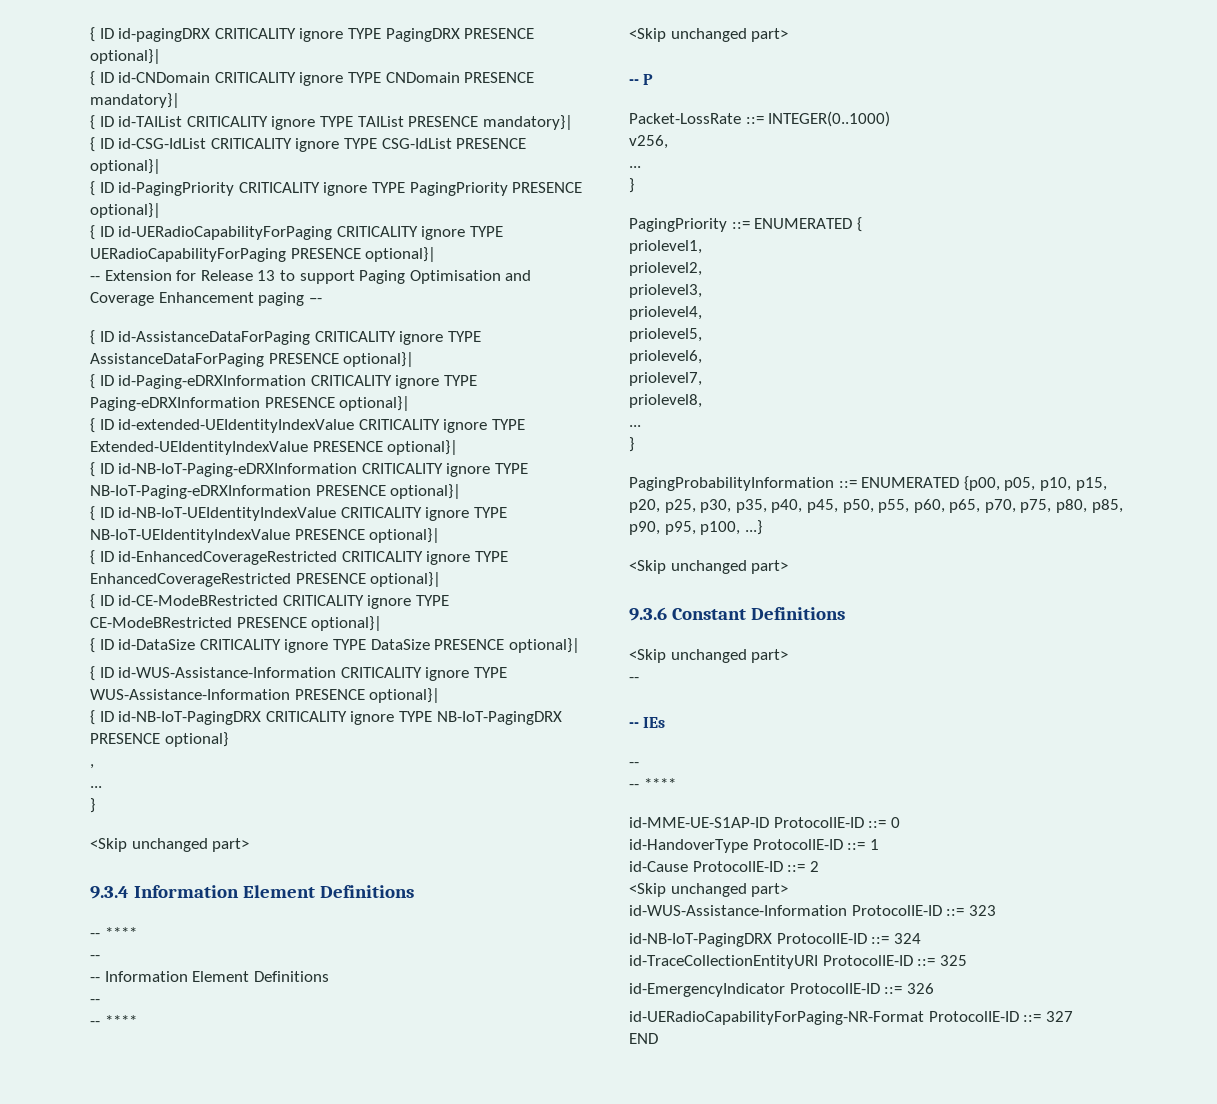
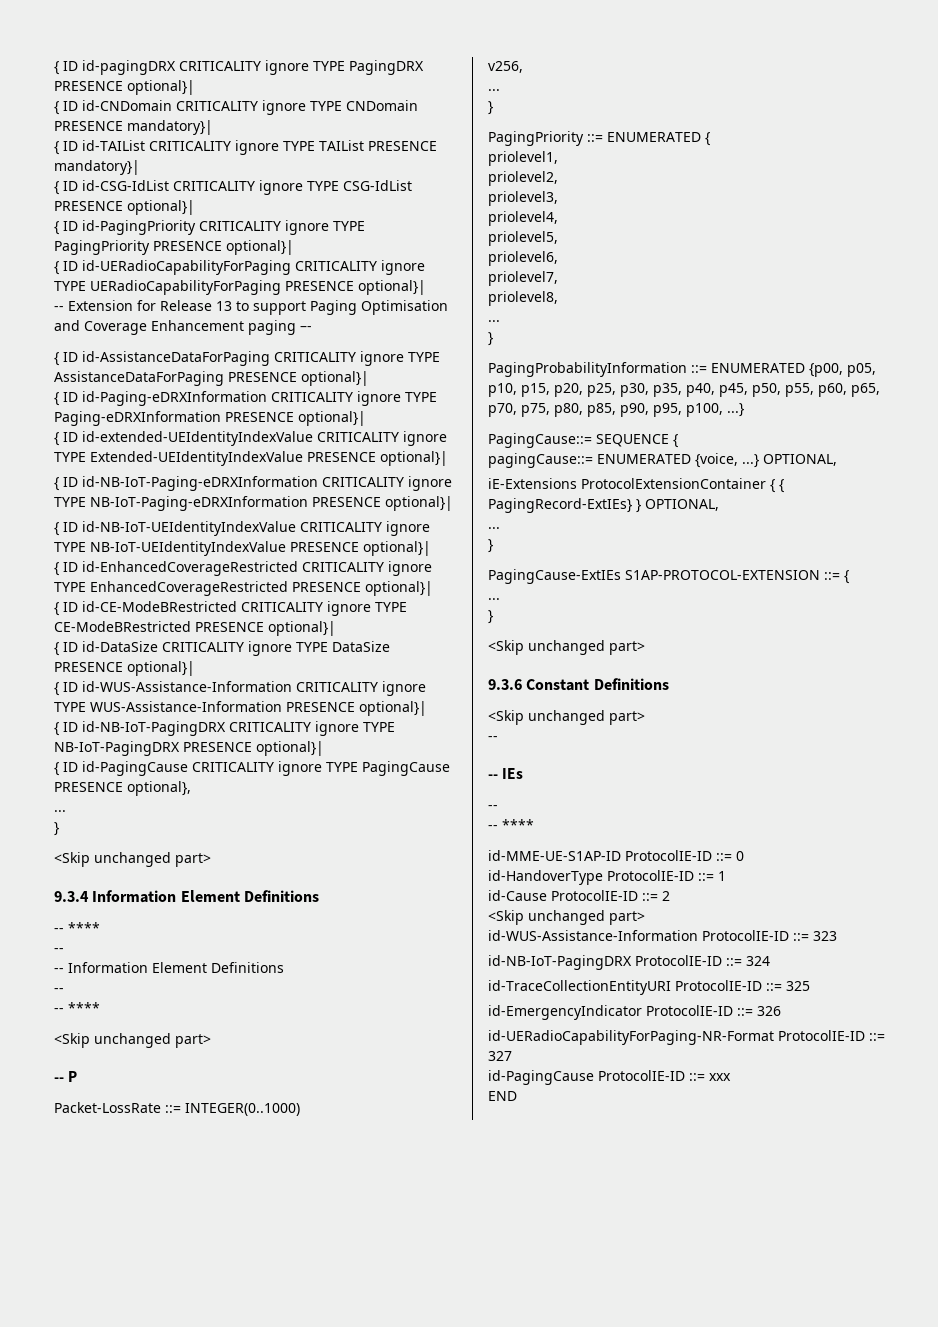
- { ID id-NB-IoT-PagingDRX CRITICALITY ignore TYPE NB-IoT-PagingDRX PRESENCE optional}
- ,
+ { ID id-NB-IoT-PagingDRX CRITICALITY ignore TYPE NB-IoT-PagingDRX PRESENCE optional}|
+ { ID id-PagingCause CRITICALITY ignore TYPE PagingCause PRESENCE optional},
+ PagingCause::= SEQUENCE {
+ pagingCause::= ENUMERATED {voice, ...} OPTIONAL,
+ iE-Extensions ProtocolExtensionContainer { { PagingRecord-ExtIEs} } OPTIONAL,
+ ...
+ }
+ PagingCause-ExtIEs S1AP-PROTOCOL-EXTENSION ::= {
+ ...
+ }
+ id-PagingCause ProtocolIE-ID ::= xxx

